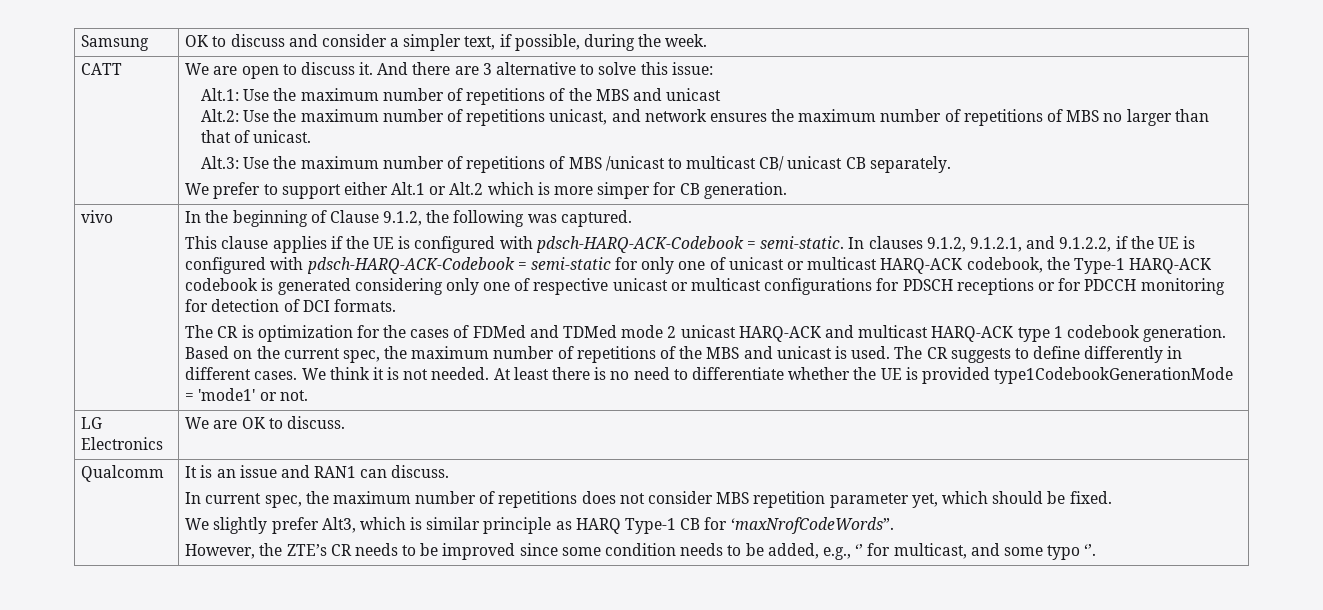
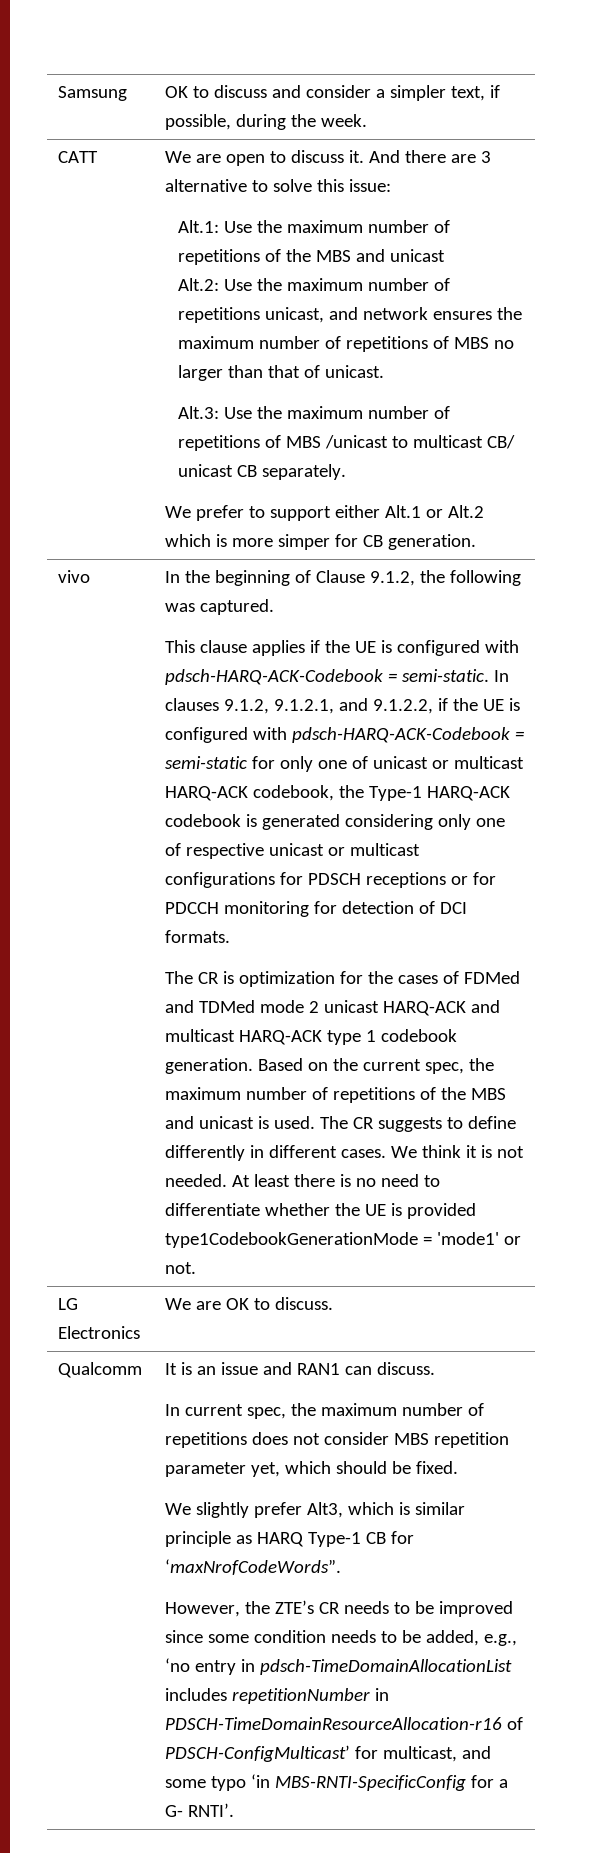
- However, the ZTE’s CR needs to be improved since some condition needs to be added, e.g., ‘’ for multicast, and some typo ‘’.
+ However, the ZTE’s CR needs to be improved since some condition needs to be added, e.g., ‘no entry in pdsch-TimeDomainAllocationList includes repetitionNumber in PDSCH-TimeDomainResourceAllocation-r16 of PDSCH-ConfigMulticast’ for multicast, and some typo ‘in MBS-RNTI-SpecificConfig for a G- RNTI’.

